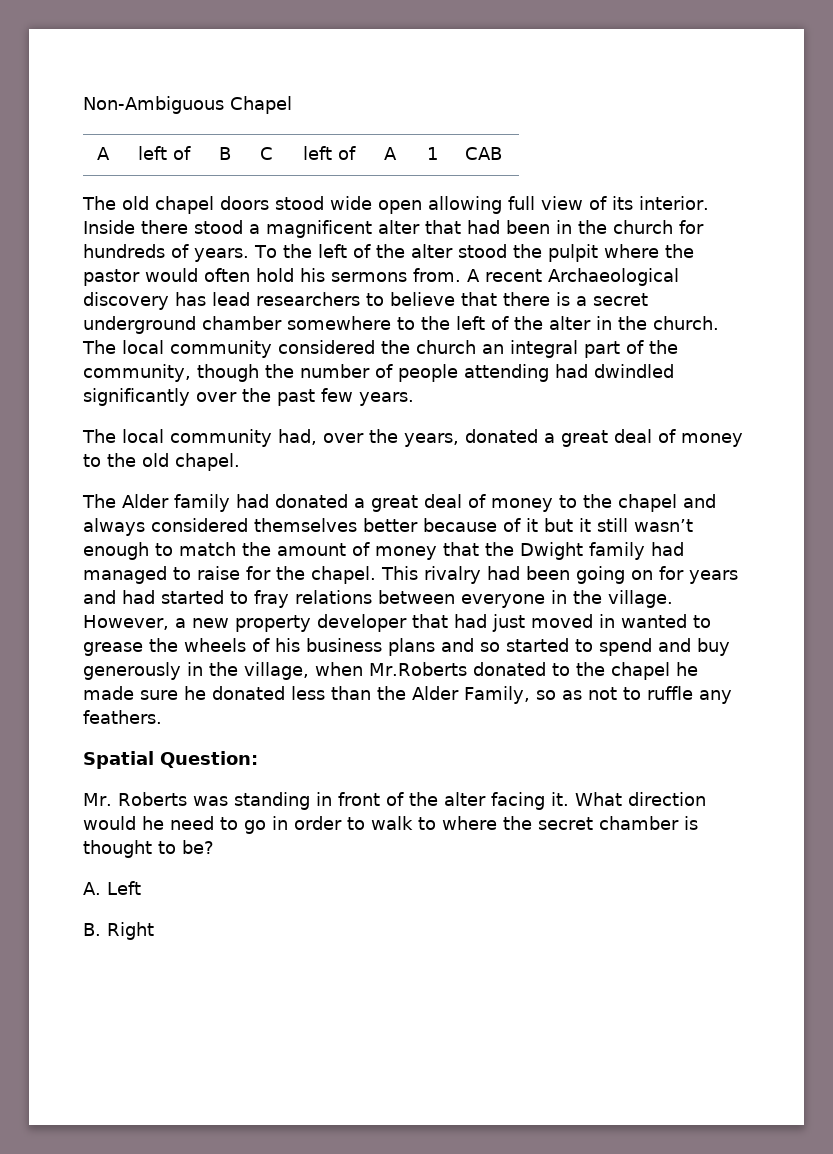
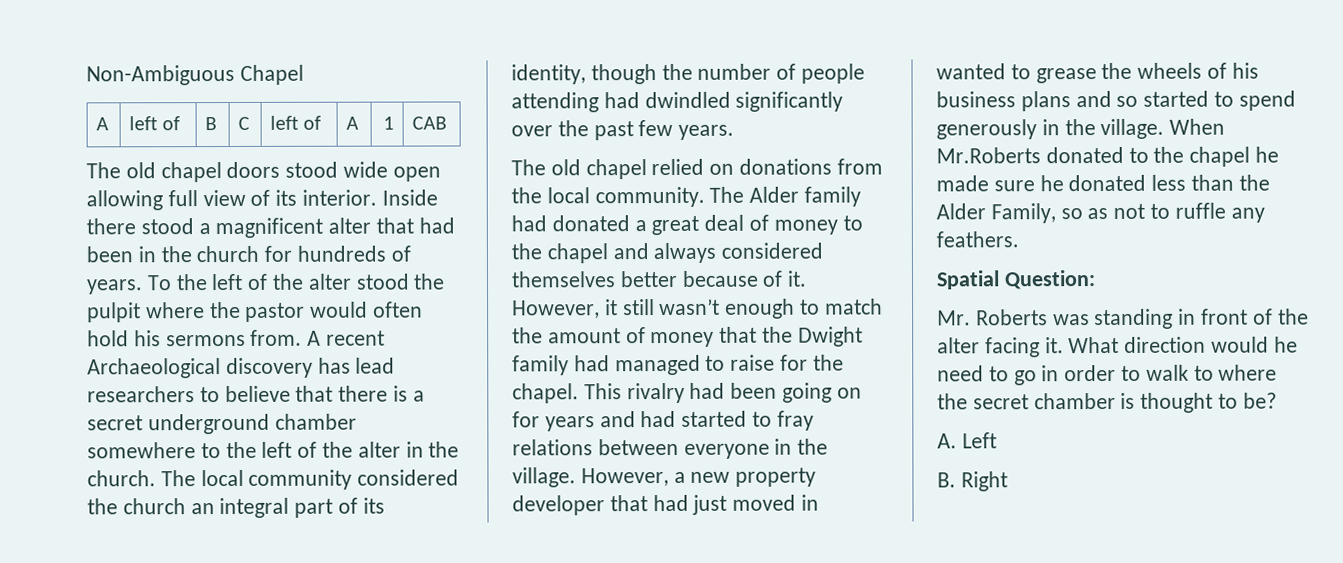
- The local community considered the church an integral part of the community, though the number of people attending had dwindled significantly over the past few years.
+ The local community considered the church an integral part of its identity, though the number of people attending had dwindled significantly over the past few years.
- The local community had, over the years, donated a great deal of money to the old chapel.
- The Alder family had donated a great deal of money to the chapel and always considered themselves better because of it but it still wasn’t enough to match the amount of money that the Dwight family had managed to raise for the chapel.
+ The old chapel relied on donations from the local community. The Alder family had donated a great deal of money to the chapel and always considered themselves better because of it. However, it still wasn’t enough to match the amount of money that the Dwight family had managed to raise for the chapel.
- However, a new property developer that had just moved in wanted to grease the wheels of his business plans and so started to spend and buy generously in the village, when Mr.Roberts donated to the chapel he made sure he donated less than the Alder Family, so as not to ruffle any feathers.
+ However, a new property developer that had just moved in wanted to grease the wheels of his business plans and so started to spend generously in the village. When Mr.Roberts donated to the chapel he made sure he donated less than the Alder Family, so as not to ruffle any feathers.

